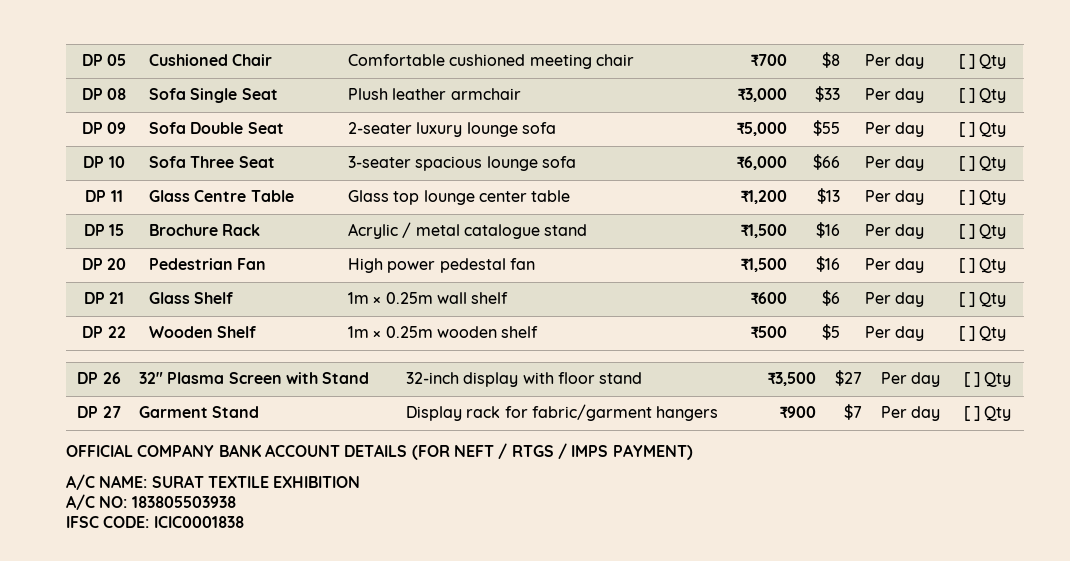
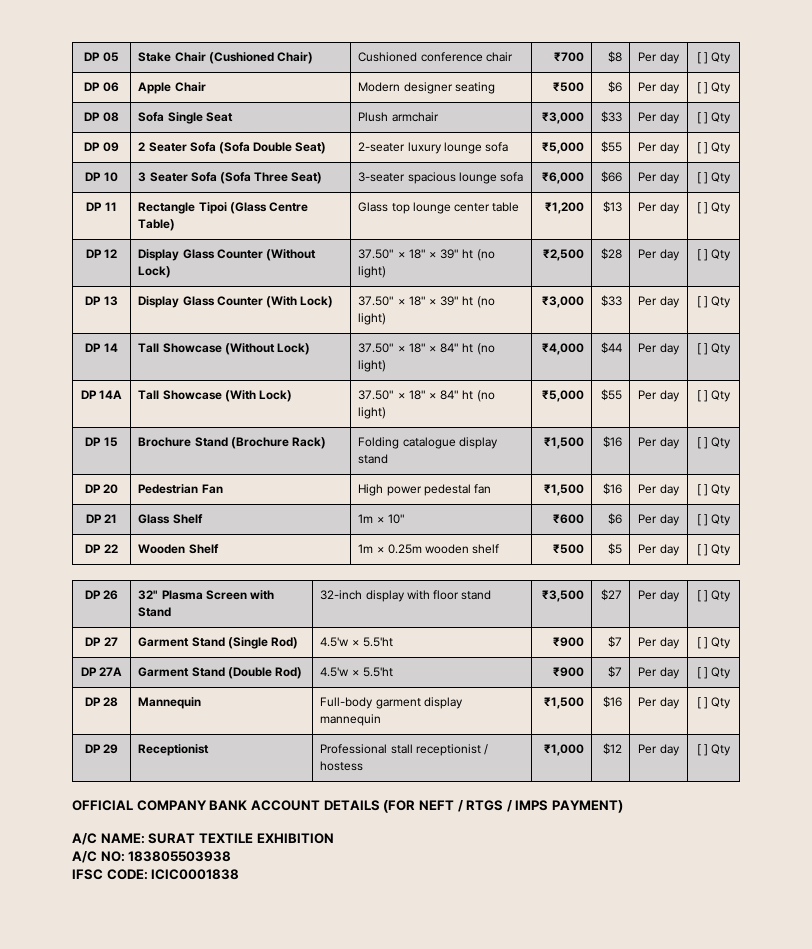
- DP 05 | Cushioned Chair | Comfortable cushioned meeting chair | ₹700 | $8 | Per day | [ ] Qty
+ DP 05 | Stake Chair (Cushioned Chair) | Cushioned conference chair | ₹700 | $8 | Per day | [ ] Qty
+ DP 06 | Apple Chair | Modern designer seating | ₹500 | $6 | Per day | [ ] Qty
- DP 08 | Sofa Single Seat | Plush leather armchair | ₹3,000 | $33 | Per day | [ ] Qty
+ DP 08 | Sofa Single Seat | Plush armchair | ₹3,000 | $33 | Per day | [ ] Qty
- DP 09 | Sofa Double Seat | 2-seater luxury lounge sofa | ₹5,000 | $55 | Per day | [ ] Qty
+ DP 09 | 2 Seater Sofa (Sofa Double Seat) | 2-seater luxury lounge sofa | ₹5,000 | $55 | Per day | [ ] Qty
- DP 10 | Sofa Three Seat | 3-seater spacious lounge sofa | ₹6,000 | $66 | Per day | [ ] Qty
+ DP 10 | 3 Seater Sofa (Sofa Three Seat) | 3-seater spacious lounge sofa | ₹6,000 | $66 | Per day | [ ] Qty
- DP 11 | Glass Centre Table | Glass top lounge center table | ₹1,200 | $13 | Per day | [ ] Qty
+ DP 11 | Rectangle Tipoi (Glass Centre Table) | Glass top lounge center table | ₹1,200 | $13 | Per day | [ ] Qty
- DP 15 | Brochure Rack | Acrylic / metal catalogue stand | ₹1,500 | $16 | Per day | [ ] Qty
+ DP 12 | Display Glass Counter (Without Lock) | 37.50" × 18" × 39" ht (no light) | ₹2,500 | $28 | Per day | [ ] Qty
+ DP 13 | Display Glass Counter (With Lock) | 37.50" × 18" × 39" ht (no light) | ₹3,000 | $33 | Per day | [ ] Qty
+ DP 14 | Tall Showcase (Without Lock) | 37.50" × 18" × 84" ht (no light) | ₹4,000 | $44 | Per day | [ ] Qty
+ DP 14A | Tall Showcase (With Lock) | 37.50" × 18" × 84" ht (no light) | ₹5,000 | $55 | Per day | [ ] Qty
+ DP 15 | Brochure Stand (Brochure Rack) | Folding catalogue display stand | ₹1,500 | $16 | Per day | [ ] Qty
- DP 21 | Glass Shelf | 1m × 0.25m wall shelf | ₹600 | $6 | Per day | [ ] Qty
+ DP 21 | Glass Shelf | 1m × 10" | ₹600 | $6 | Per day | [ ] Qty
- DP 27 | Garment Stand | Display rack for fabric/garment hangers | ₹900 | $7 | Per day | [ ] Qty
+ DP 27 | Garment Stand (Single Rod) | 4.5'w × 5.5'ht | ₹900 | $7 | Per day | [ ] Qty
+ DP 27A | Garment Stand (Double Rod) | 4.5'w × 5.5'ht | ₹900 | $7 | Per day | [ ] Qty
+ DP 28 | Mannequin | Full-body garment display mannequin | ₹1,500 | $16 | Per day | [ ] Qty
+ DP 29 | Receptionist | Professional stall receptionist / hostess | ₹1,000 | $12 | Per day | [ ] Qty

